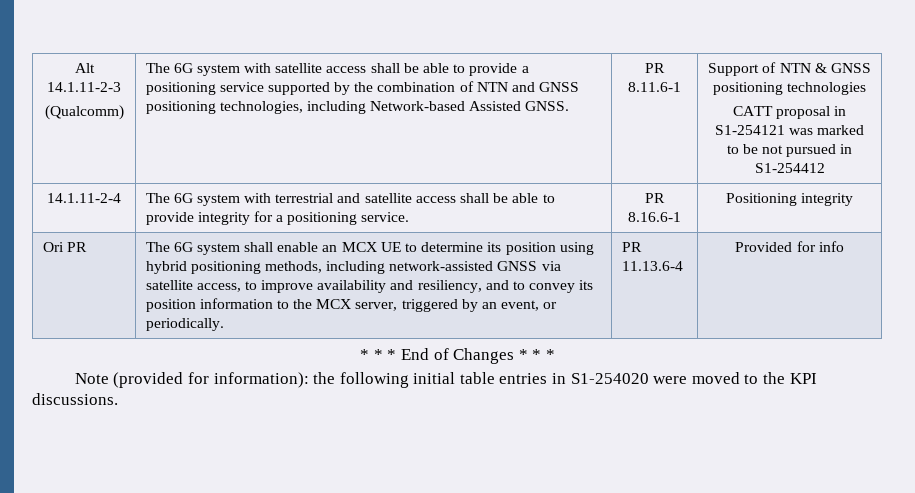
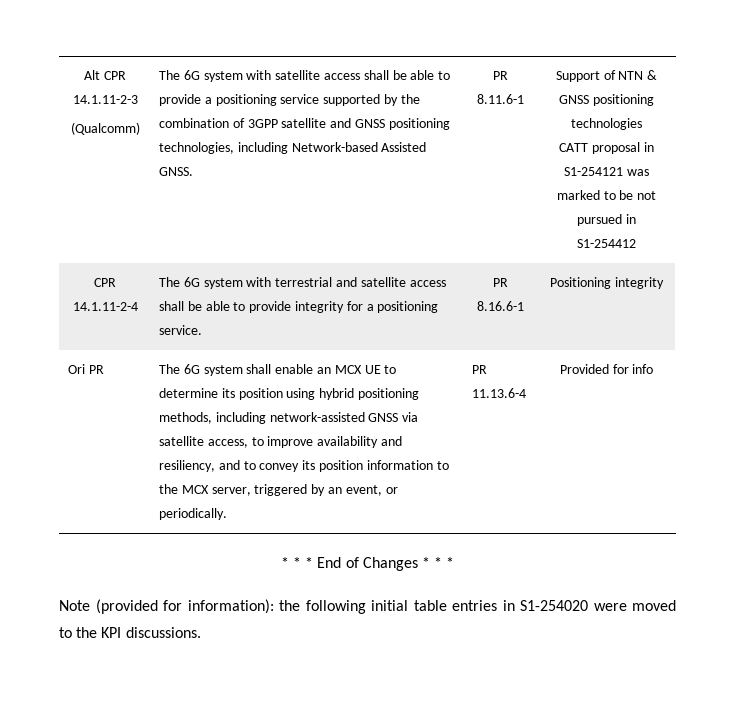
- Alt 14.1.11-2-3
+ Alt CPR 14.1.11-2-3
- The 6G system with satellite access shall be able to provide a positioning service supported by the combination of NTN and GNSS positioning technologies, including Network-based Assisted GNSS.
+ The 6G system with satellite access shall be able to provide a positioning service supported by the combination of 3GPP satellite and GNSS positioning technologies, including Network-based Assisted GNSS.
- 14.1.11-2-4 | The 6G system with terrestrial and satellite access shall be able to provide integrity for a positioning service. | PR 8.16.6-1 | Positioning integrity
+ CPR 14.1.11-2-4 | The 6G system with terrestrial and satellite access shall be able to provide integrity for a positioning service. | PR 8.16.6-1 | Positioning integrity

